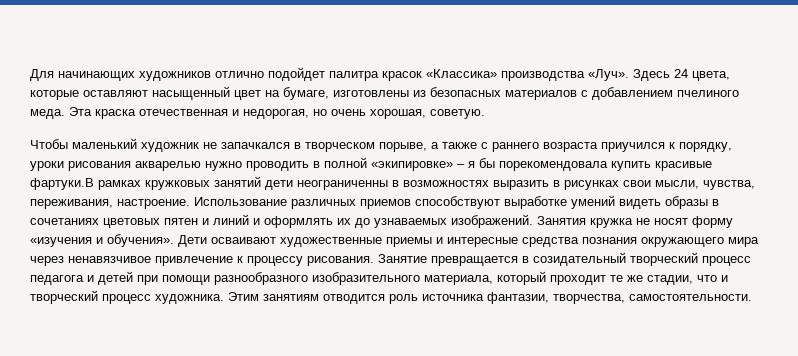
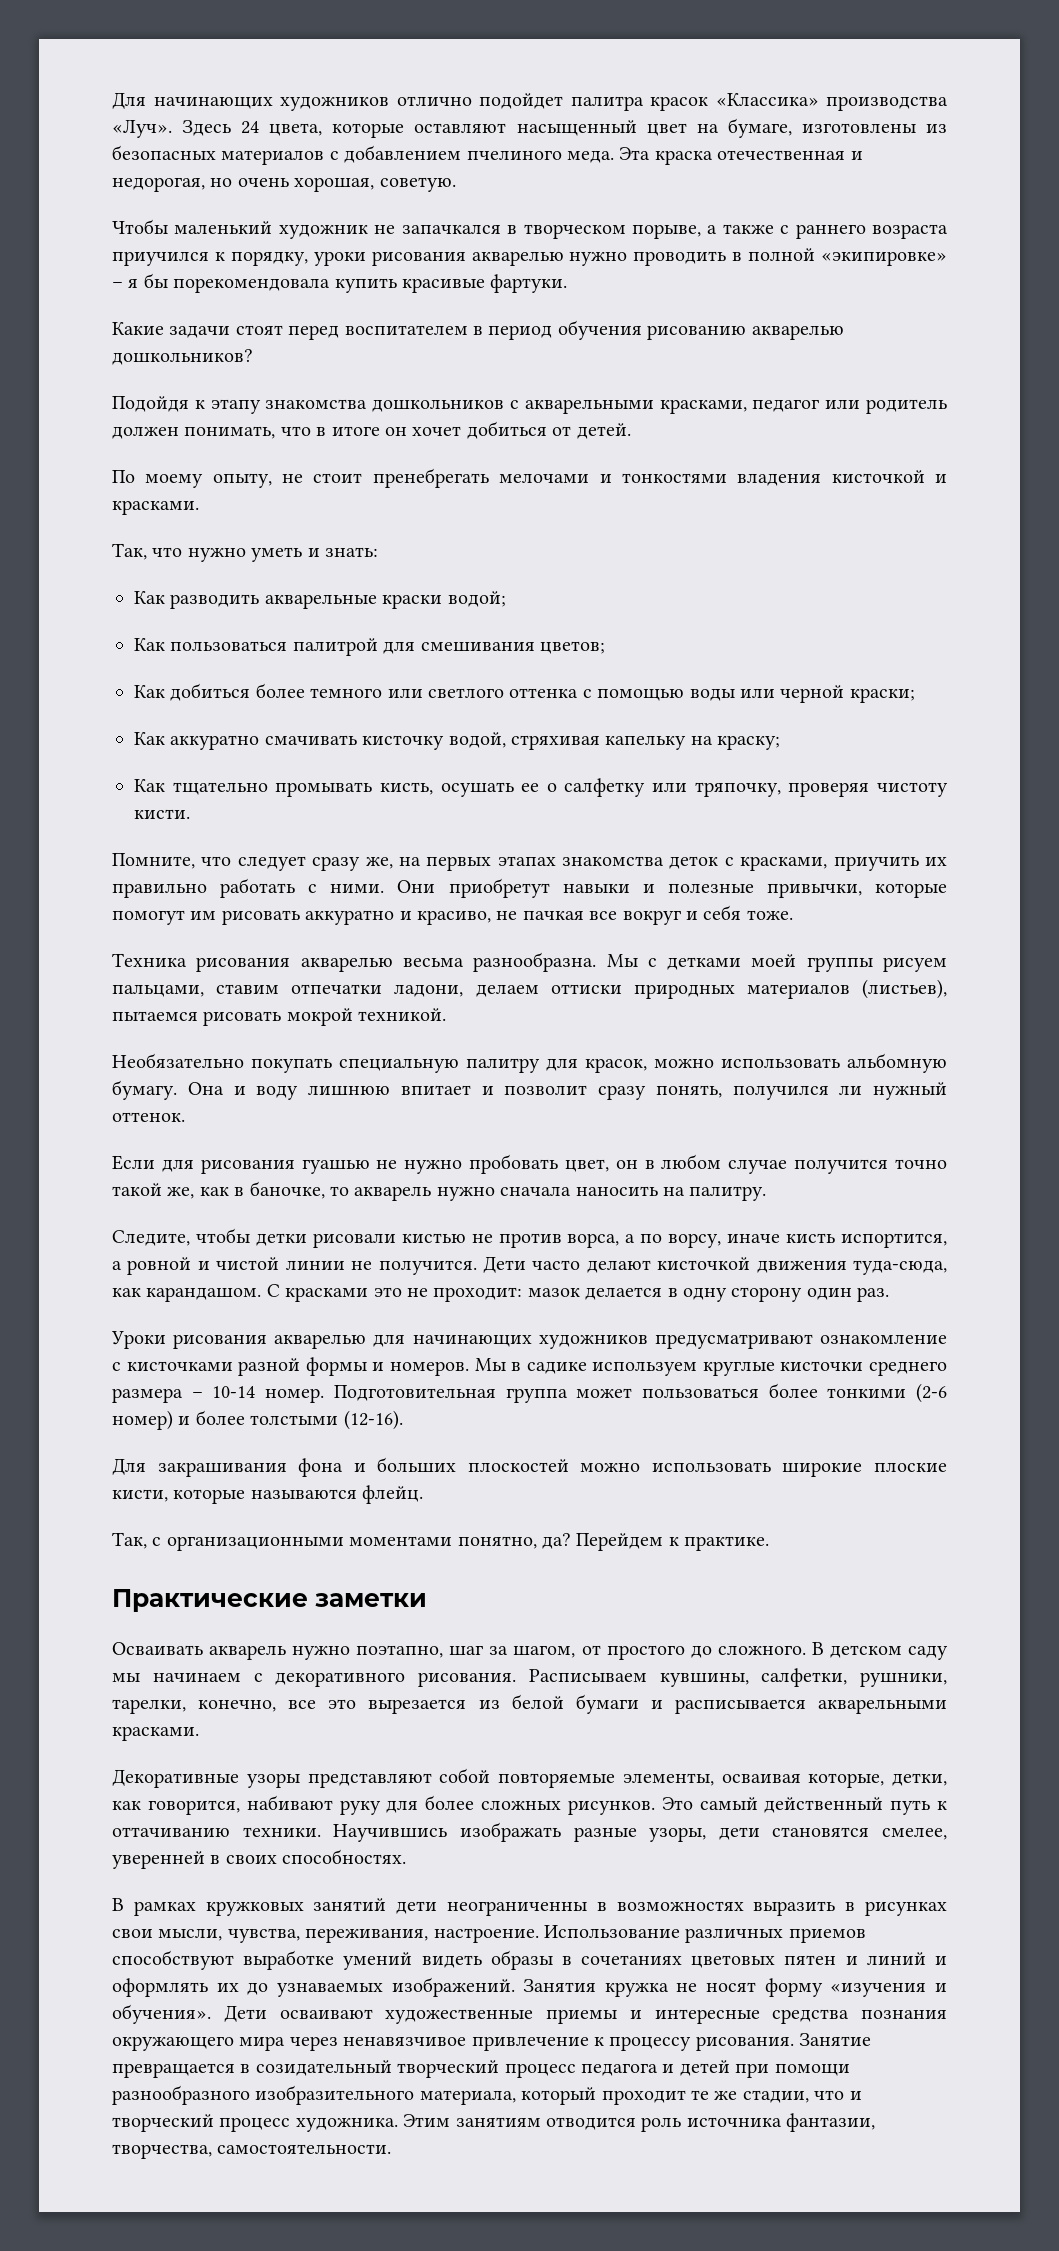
- Чтобы маленький художник не запачкался в творческом порыве, а также с раннего возраста приучился к порядку, уроки рисования акварелью нужно проводить в полной «экипировке» – я бы порекомендовала купить красивые фартуки.В рамках кружковых занятий дети неограниченны в возможностях выразить в рисунках свои мысли, чувства, переживания, настроение.
+ Чтобы маленький художник не запачкался в творческом порыве, а также с раннего возраста приучился к порядку, уроки рисования акварелью нужно проводить в полной «экипировке» – я бы порекомендовала купить красивые фартуки.
+ Какие задачи стоят перед воспитателем в период обучения рисованию акварелью дошкольников?
+ Подойдя к этапу знакомства дошкольников с акварельными красками, педагог или родитель должен понимать, что в итоге он хочет добиться от детей.
+ По моему опыту, не стоит пренебрегать мелочами и тонкостями владения кисточкой и красками.
+ Так, что нужно уметь и знать:
+ Как разводить акварельные краски водой;
+ Как пользоваться палитрой для смешивания цветов;
+ Как добиться более темного или светлого оттенка с помощью воды или черной краски;
+ Как аккуратно смачивать кисточку водой, стряхивая капельку на краску;
+ Как тщательно промывать кисть, осушать ее о салфетку или тряпочку, проверяя чистоту кисти.
+ Помните, что следует сразу же, на первых этапах знакомства деток с красками, приучить их правильно работать с ними. Они приобретут навыки и полезные привычки, которые помогут им рисовать аккуратно и красиво, не пачкая все вокруг и себя тоже.
+ Техника рисования акварелью весьма разнообразна. Мы с детками моей группы рисуем пальцами, ставим отпечатки ладони, делаем оттиски природных материалов (листьев), пытаемся рисовать мокрой техникой.
+ Необязательно покупать специальную палитру для красок, можно использовать альбомную бумагу. Она и воду лишнюю впитает и позволит сразу понять, получился ли нужный оттенок.
+ Если для рисования гуашью не нужно пробовать цвет, он в любом случае получится точно такой же, как в баночке, то акварель нужно сначала наносить на палитру.
+ Следите, чтобы детки рисовали кистью не против ворса, а по ворсу, иначе кисть испортится, а ровной и чистой линии не получится. Дети часто делают кисточкой движения туда-сюда, как карандашом. С красками это не проходит: мазок делается в одну сторону один раз.
+ Уроки рисования акварелью для начинающих художников предусматривают ознакомление с кисточками разной формы и номеров. Мы в садике используем круглые кисточки среднего размера – 10-14 номер. Подготовительная группа может пользоваться более тонкими (2-6 номер) и более толстыми (12-16).
+ Для закрашивания фона и больших плоскостей можно использовать широкие плоские кисти, которые называются флейц.
+ Так, с организационными моментами понятно, да? Перейдем к практике.
+ Практические заметки
+ Осваивать акварель нужно поэтапно, шаг за шагом, от простого до сложного. В детском саду мы начинаем с декоративного рисования. Расписываем кувшины, салфетки, рушники, тарелки, конечно, все это вырезается из белой бумаги и расписывается акварельными красками.
+ Декоративные узоры представляют собой повторяемые элементы, осваивая которые, детки, как говорится, набивают руку для более сложных рисунков. Это самый действенный путь к оттачиванию техники. Научившись изображать разные узоры, дети становятся смелее, уверенней в своих способностях.
+ В рамках кружковых занятий дети неограниченны в возможностях выразить в рисунках свои мысли, чувства, переживания, настроение.

